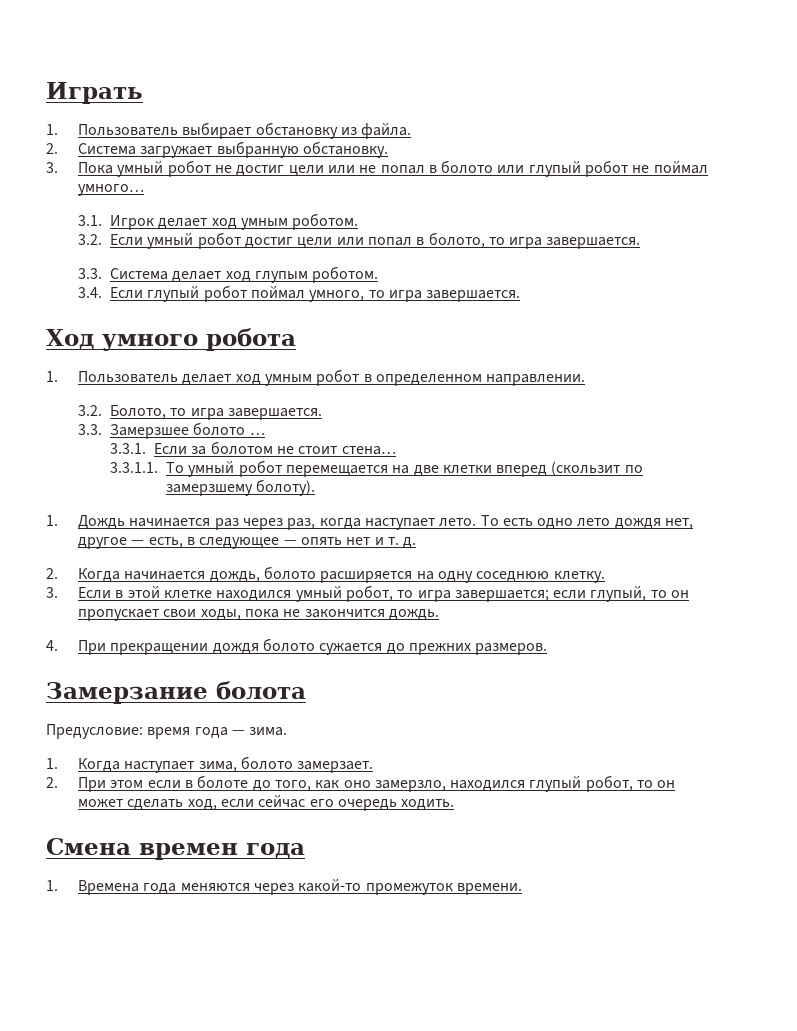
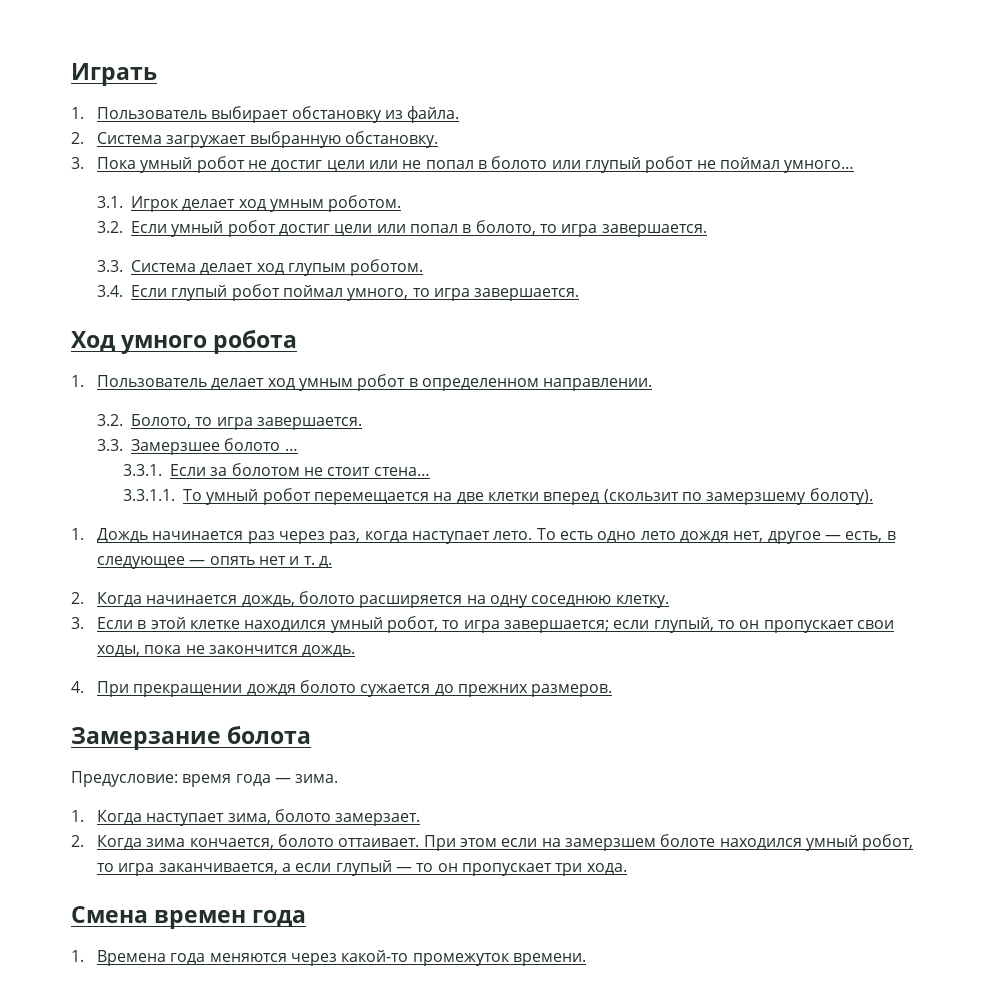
- 2. При этом если в болоте до того, как оно замерзло, находился глупый робот, то он может сделать ход, если сейчас его очередь ходить.
+ 2. Когда зима кончается, болото оттаивает. При этом если на замерзшем болоте находился умный робот, то игра заканчивается, а если глупый — то он пропускает три хода.

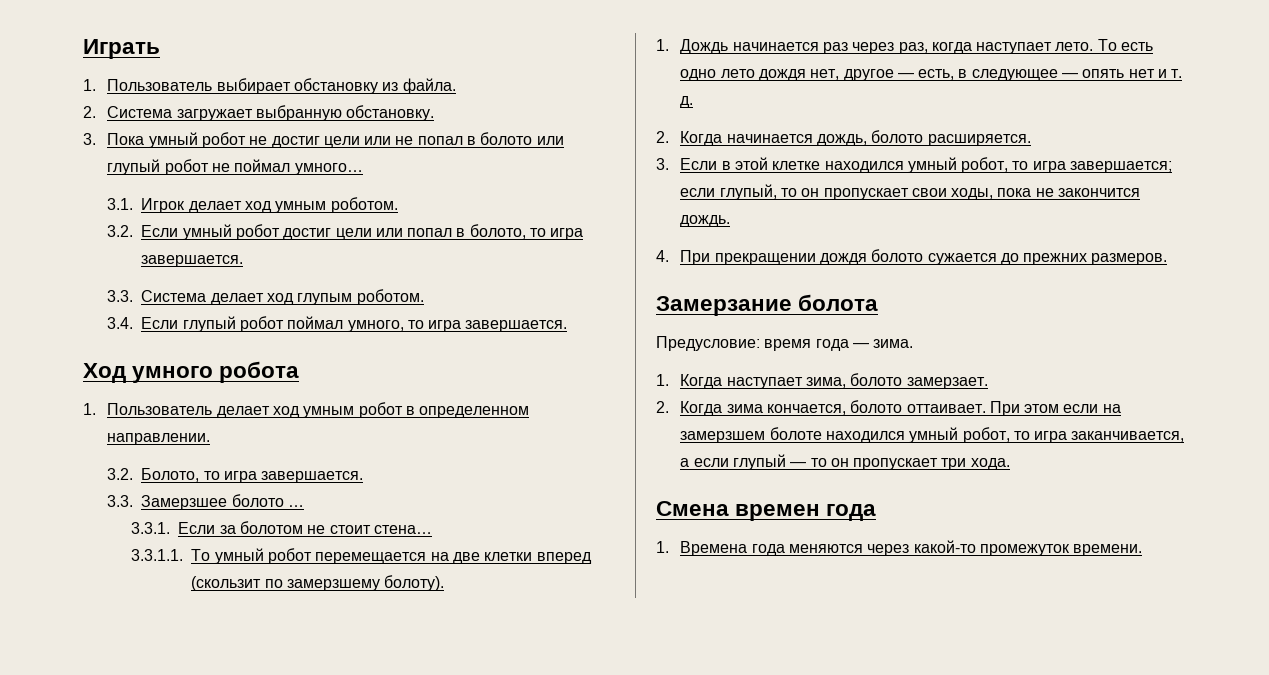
- 2. Когда начинается дождь, болото расширяется на одну соседнюю клетку.
+ 2. Когда начинается дождь, болото расширяется.

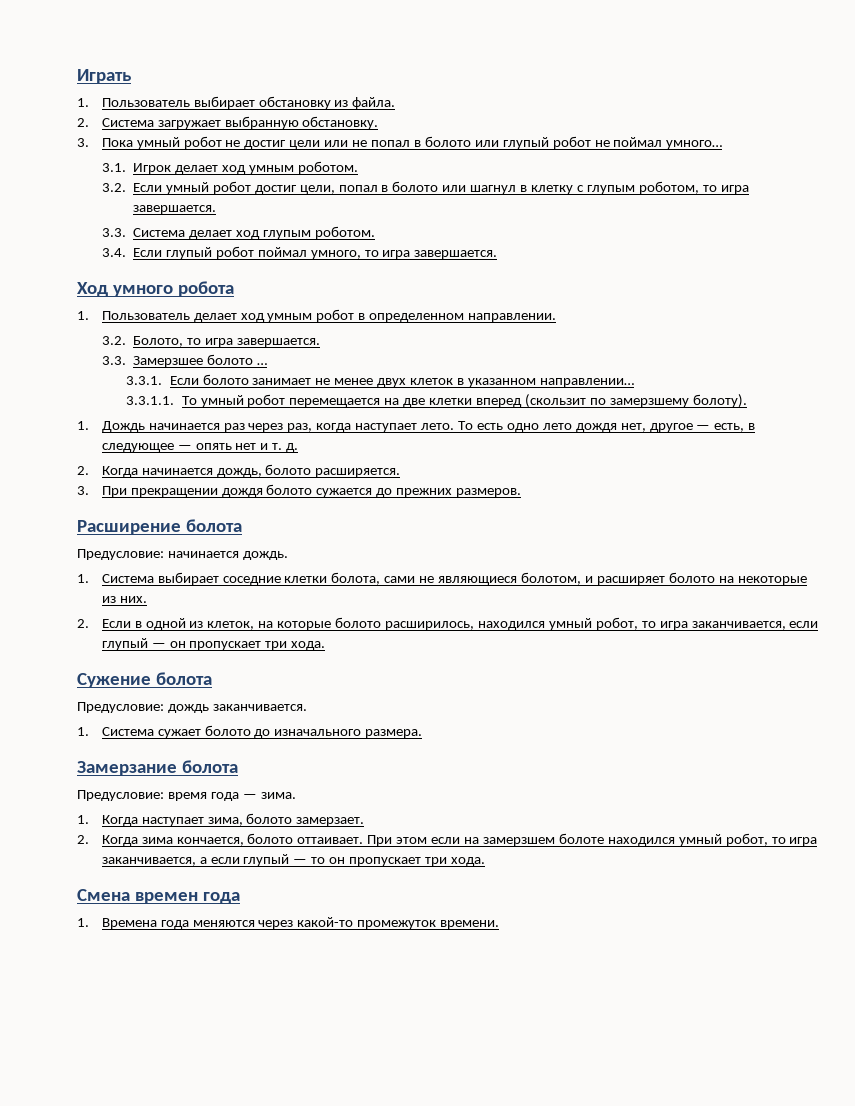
- 3.2. Если умный робот достиг цели или попал в болото, то игра завершается.
+ 3.2. Если умный робот достиг цели, попал в болото или шагнул в клетку с глупым роботом, то игра завершается.
- 3.3.1. Если за болотом не стоит стена…
+ 3.3.1. Если болото занимает не менее двух клеток в указанном направлении…
- 3. Если в этой клетке находился умный робот, то игра завершается; если глупый, то он пропускает свои ходы, пока не закончится дождь.
- 4. При прекращении дождя болото сужается до прежних размеров.
+ 3. При прекращении дождя болото сужается до прежних размеров.
+ Расширение болота
+ Предусловие: начинается дождь.
+ 1. Система выбирает соседние клетки болота, сами не являющиеся болотом, и расширяет болото на некоторые из них.
+ 2. Если в одной из клеток, на которые болото расширилось, находился умный робот, то игра заканчивается, если глупый — он пропускает три хода.
+ Сужение болота
+ Предусловие: дождь заканчивается.
+ 1. Система сужает болото до изначального размера.

